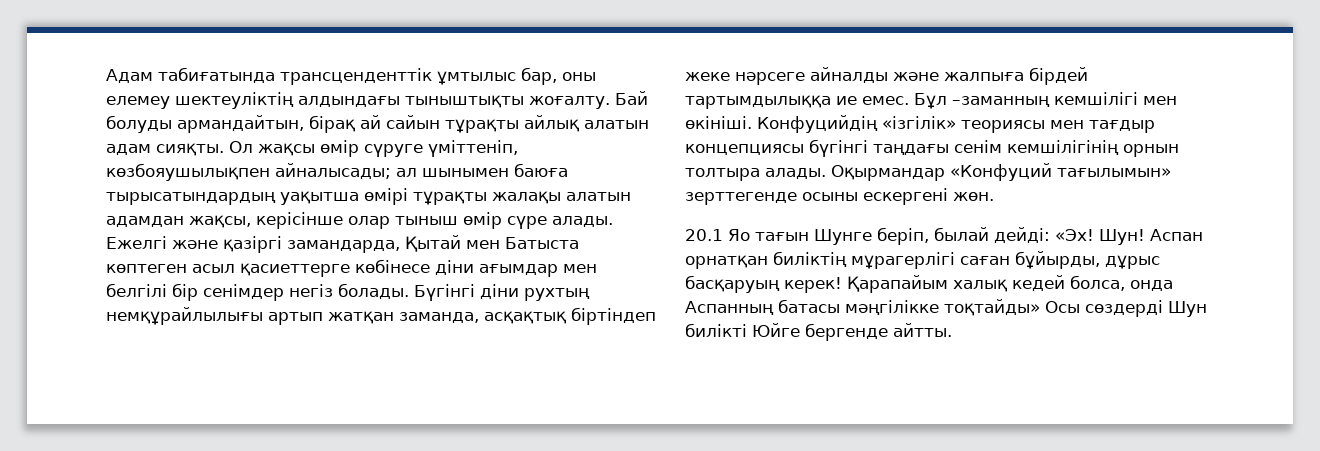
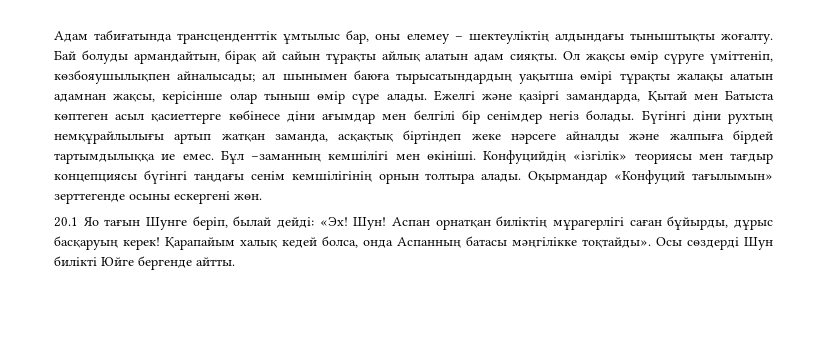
- Адам табиғатында трансценденттік ұмтылыс бар, оны елемеу шектеуліктің алдындағы тыныштықты жоғалту.
+ Адам табиғатында трансценденттік ұмтылыс бар, оны елемеу – шектеуліктің алдындағы тыныштықты жоғалту.
- Ол жақсы өмір сүруге үміттеніп, көзбояушылықпен айналысады; ал шынымен баюға тырысатындардың уақытша өмірі тұрақты жалақы алатын адамдан жақсы, керісінше олар тыныш өмір сүре алады.
+ Ол жақсы өмір сүруге үміттеніп, көзбояушылықпен айналысады; ал шынымен баюға тырысатындардың уақытша өмірі тұрақты жалақы алатын адамнан жақсы, керісінше олар тыныш өмір сүре алады.
- Қарапайым халық кедей болса, онда Аспанның батасы мәңгілікке тоқтайды» Осы сөздерді Шун билікті Юйге бергенде айтты.
+ Қарапайым халық кедей болса, онда Аспанның батасы мәңгілікке тоқтайды». Осы сөздерді Шун билікті Юйге бергенде айтты.

